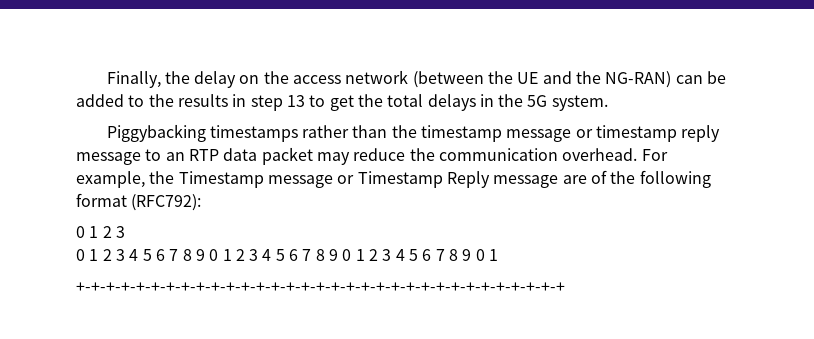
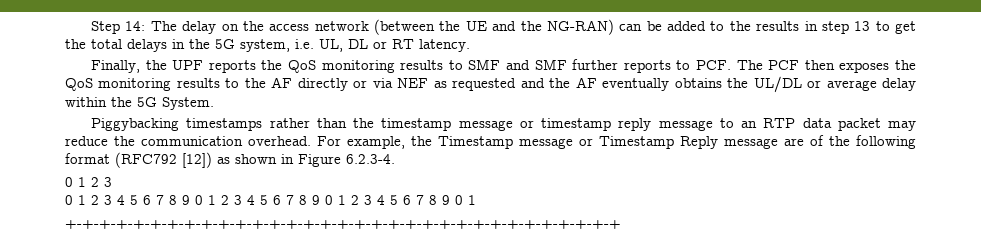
- Finally, the delay on the access network (between the UE and the NG-RAN) can be added to the results in step 13 to get the total delays in the 5G system.
+ Step 14: The delay on the access network (between the UE and the NG-RAN) can be added to the results in step 13 to get the total delays in the 5G system, i.e. UL, DL or RT latency.
+ Finally, the UPF reports the QoS monitoring results to SMF and SMF further reports to PCF. The PCF then exposes the QoS monitoring results to the AF directly or via NEF as requested and the AF eventually obtains the UL/DL or average delay within the 5G System.
- For example, the Timestamp message or Timestamp Reply message are of the following format (RFC792):
+ For example, the Timestamp message or Timestamp Reply message are of the following format (RFC792 [12]) as shown in Figure 6.2.3-4.

